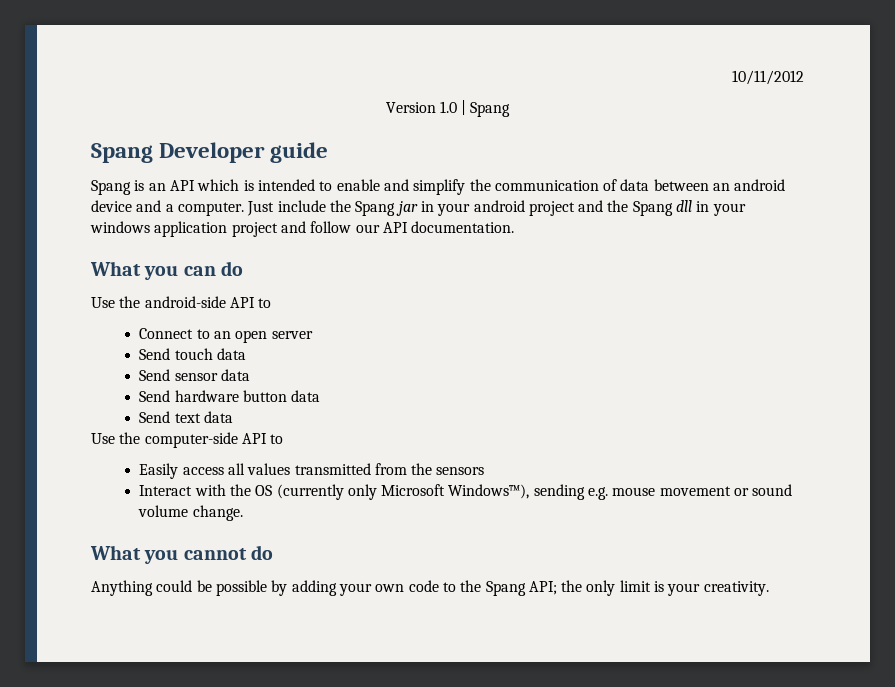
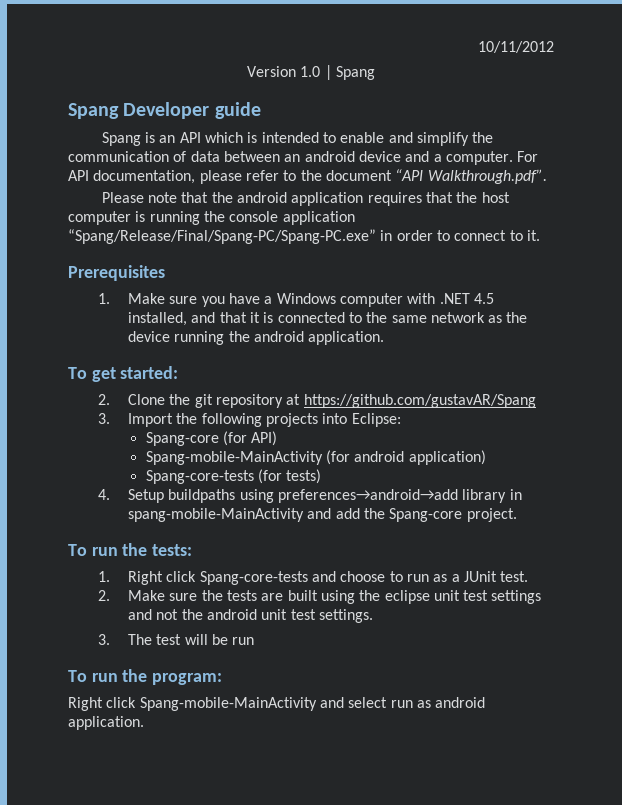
- Just include the Spang jar in your android project and the Spang dll in your windows application project and follow our API documentation.
- What you can do
- Use the android-side API to
- Connect to an open server
- Send touch data
- Send sensor data
- Send hardware button data
- Send text data
- Use the computer-side API to
- Easily access all values transmitted from the sensors
- Interact with the OS (currently only Microsoft Windows™), sending e.g. mouse movement or sound volume change.
- What you cannot do
- Anything could be possible by adding your own code to the Spang API; the only limit is your creativity.
+ For API documentation, please refer to the document “API Walkthrough.pdf”.
+ Please note that the android application requires that the host computer is running the console application “Spang/Release/Final/Spang-PC/Spang-PC.exe” in order to connect to it.
+ Prerequisites
+ 1. Make sure you have a Windows computer with .NET 4.5 installed, and that it is connected to the same network as the device running the android application.
+ To get started:
+ 2. Clone the git repository at https://github.com/gustavAR/Spang
+ 3. Import the following projects into Eclipse:
+ Spang-core (for API)
+ Spang-mobile-MainActivity (for android application)
+ Spang-core-tests (for tests)
+ 4. Setup buildpaths using preferences→android→add library in spang-mobile-MainActivity and add the Spang-core project.
+ To run the tests:
+ 1. Right click Spang-core-tests and choose to run as a JUnit test.
+ 2. Make sure the tests are built using the eclipse unit test settings and not the android unit test settings.
+ 3. The test will be run
+ To run the program:
+ Right click Spang-mobile-MainActivity and select run as android application.

